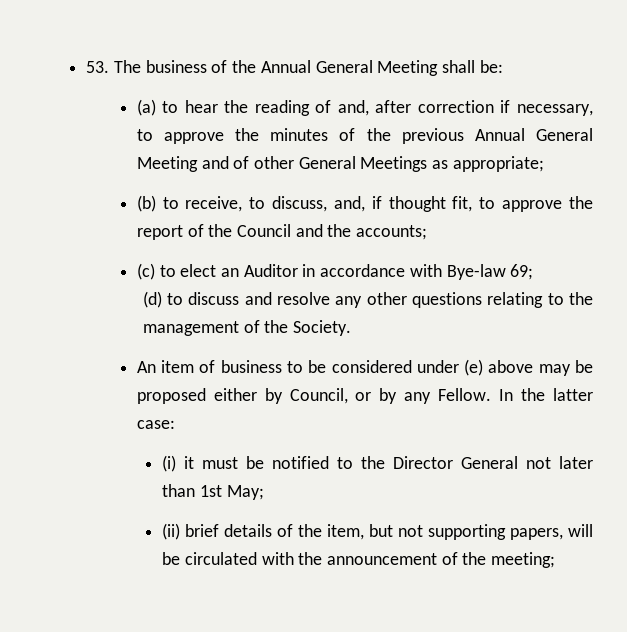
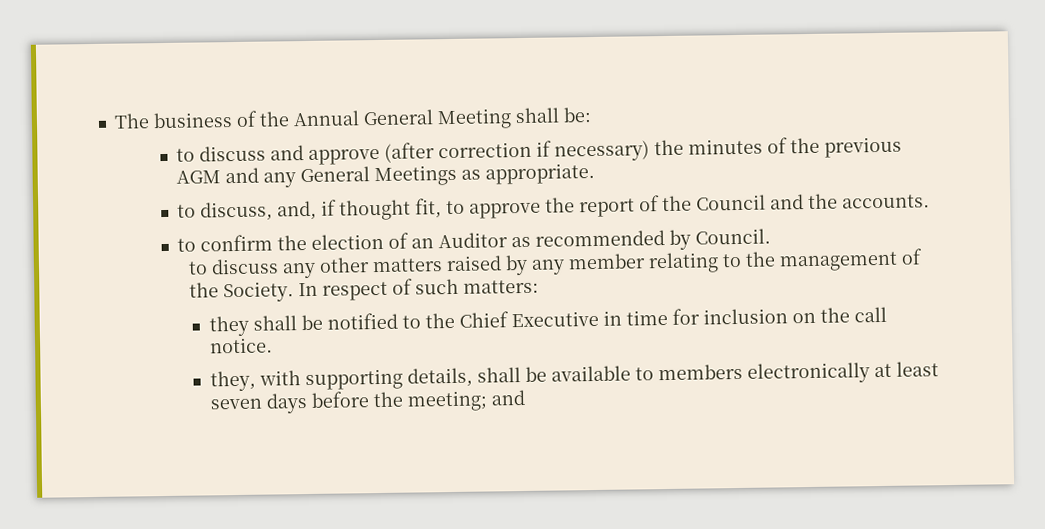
- 53. The business of the Annual General Meeting shall be:
+ The business of the Annual General Meeting shall be:
- (a) to hear the reading of and, after correction if necessary, to approve the minutes of the previous Annual General Meeting and of other General Meetings as appropriate;
- (b) to receive, to discuss, and, if thought fit, to approve the report of the Council and the accounts;
- (c) to elect an Auditor in accordance with Bye-law 69;
- (d) to discuss and resolve any other questions relating to the management of the Society.
- An item of business to be considered under (e) above may be proposed either by Council, or by any Fellow. In the latter case:
- (i) it must be notified to the Director General not later than 1st May;
- (ii) brief details of the item, but not supporting papers, will be circulated with the announcement of the meeting;
+ to discuss and approve (after correction if necessary) the minutes of the previous AGM and any General Meetings as appropriate.
+ to discuss, and, if thought fit, to approve the report of the Council and the accounts.
+ to confirm the election of an Auditor as recommended by Council.
+ to discuss any other matters raised by any member relating to the management of the Society. In respect of such matters:
+ they shall be notified to the Chief Executive in time for inclusion on the call notice.
+ they, with supporting details, shall be available to members electronically at least seven days before the meeting; and

